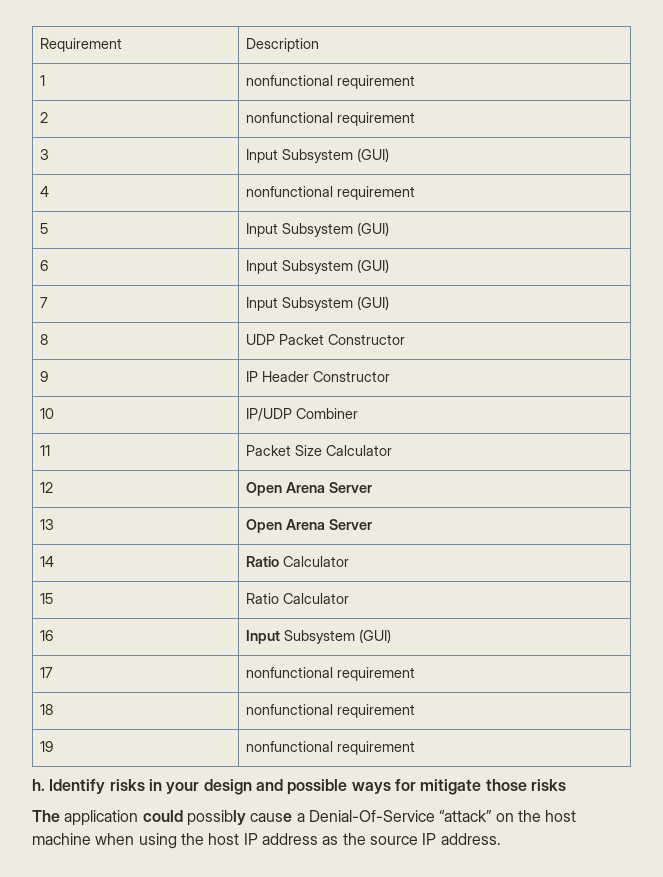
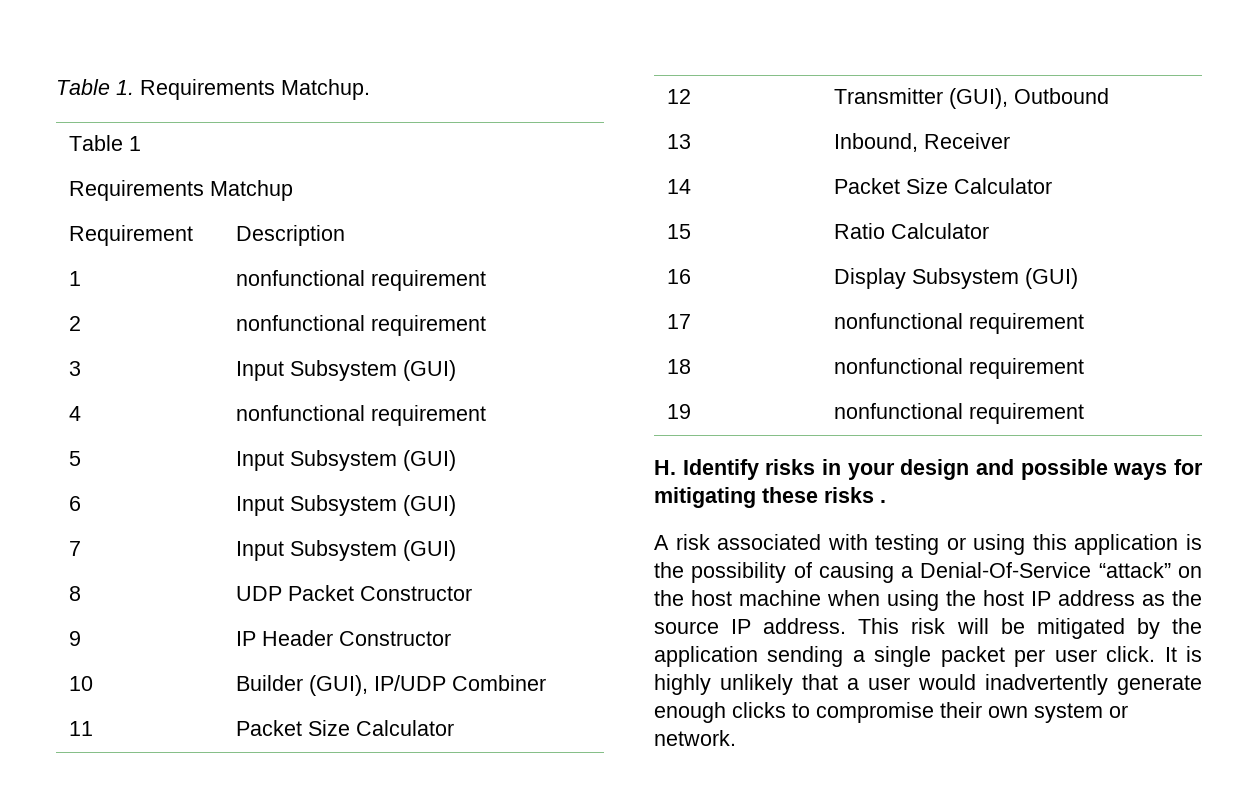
+ Table 1. Requirements Matchup.
+ Table 1
+ Requirements Matchup
- 10 | IP/UDP Combiner
+ 10 | Builder (GUI), IP/UDP Combiner
- 12 | Open Arena Server
- 13 | Open Arena Server
+ 12 | Transmitter (GUI), Outbound
+ 13 | Inbound, Receiver
- 14 | Ratio Calculator
+ 14 | Packet Size Calculator
- 16 | Input Subsystem (GUI)
+ 16 | Display Subsystem (GUI)
- h. Identify risks in your design and possible ways for mitigate those risks
- The application could possibly cause a Denial-Of-Service “attack” on the host machine when using the host IP address as the source IP address.
+ H. Identify risks in your design and possible ways for mitigating these risks .
+ A risk associated with testing or using this application is the possibility of causing a Denial-Of-Service “attack” on the host machine when using the host IP address as the source IP address.
+ This risk will be mitigated by the application sending a single packet per user click. It is highly unlikely that a user would inadvertently generate enough clicks to compromise their own system or network.

